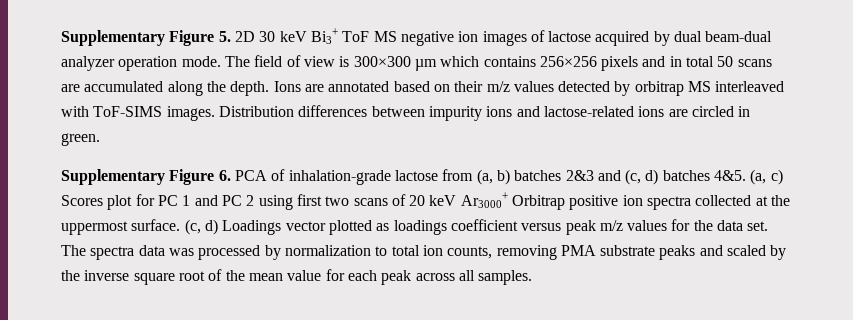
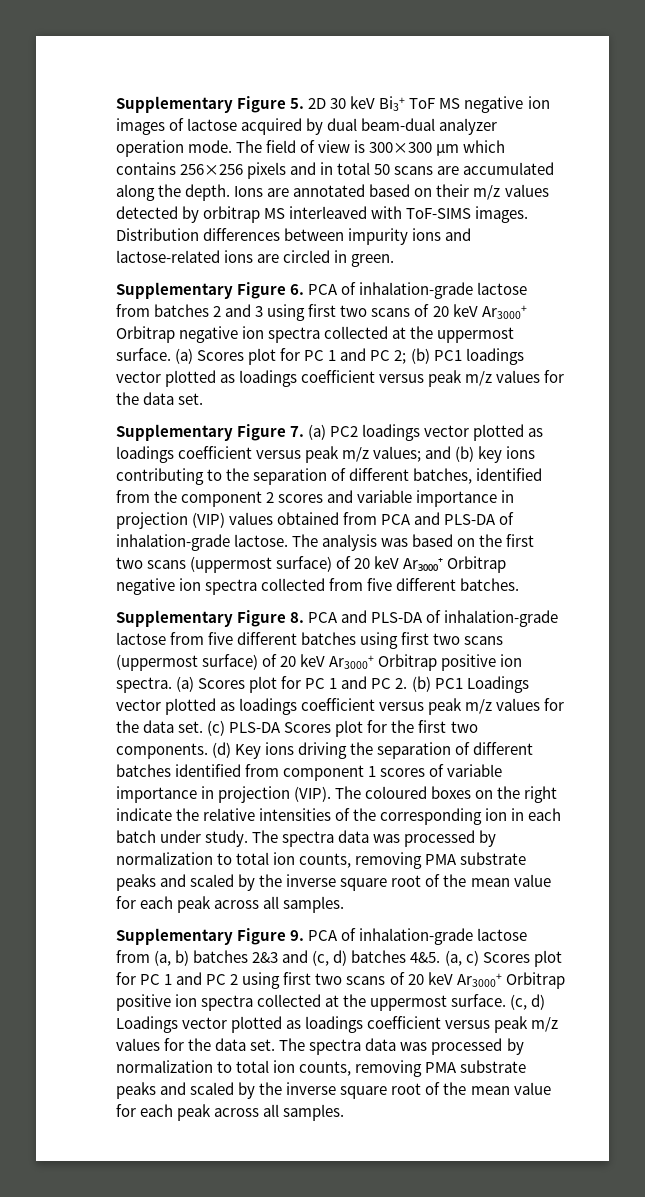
- Supplementary Figure 6. PCA of inhalation-grade lactose from (a, b) batches 2&3 and (c, d) batches 4&5.
+ Supplementary Figure 6. PCA of inhalation-grade lactose from batches 2 and 3 using first two scans of 20 keV Ar3000+ Orbitrap negative ion spectra collected at the uppermost surface. (a) Scores plot for PC 1 and PC 2; (b) PC1 loadings vector plotted as loadings coefficient versus peak m/z values for the data set.
+ Supplementary Figure 7. (a) PC2 loadings vector plotted as loadings coefficient versus peak m/z values; and (b) key ions contributing to the separation of different batches, identified from the component 2 scores and variable importance in projection (VIP) values obtained from PCA and PLS-DA of inhalation-grade lactose. The analysis was based on the first two scans (uppermost surface) of 20 keV Ar₃₀₀₀⁺ Orbitrap negative ion spectra collected from five different batches.
+ Supplementary Figure 8. PCA and PLS-DA of inhalation-grade lactose from five different batches using first two scans (uppermost surface) of 20 keV Ar3000+ Orbitrap positive ion spectra. (a) Scores plot for PC 1 and PC 2. (b) PC1 Loadings vector plotted as loadings coefficient versus peak m/z values for the data set. (c) PLS-DA Scores plot for the first two components. (d) Key ions driving the separation of different batches identified from component 1 scores of variable importance in projection (VIP). The coloured boxes on the right indicate the relative intensities of the corresponding ion in each batch under study. The spectra data was processed by normalization to total ion counts, removing PMA substrate peaks and scaled by the inverse square root of the mean value for each peak across all samples.
+ Supplementary Figure 9. PCA of inhalation-grade lactose from (a, b) batches 2&3 and (c, d) batches 4&5.

